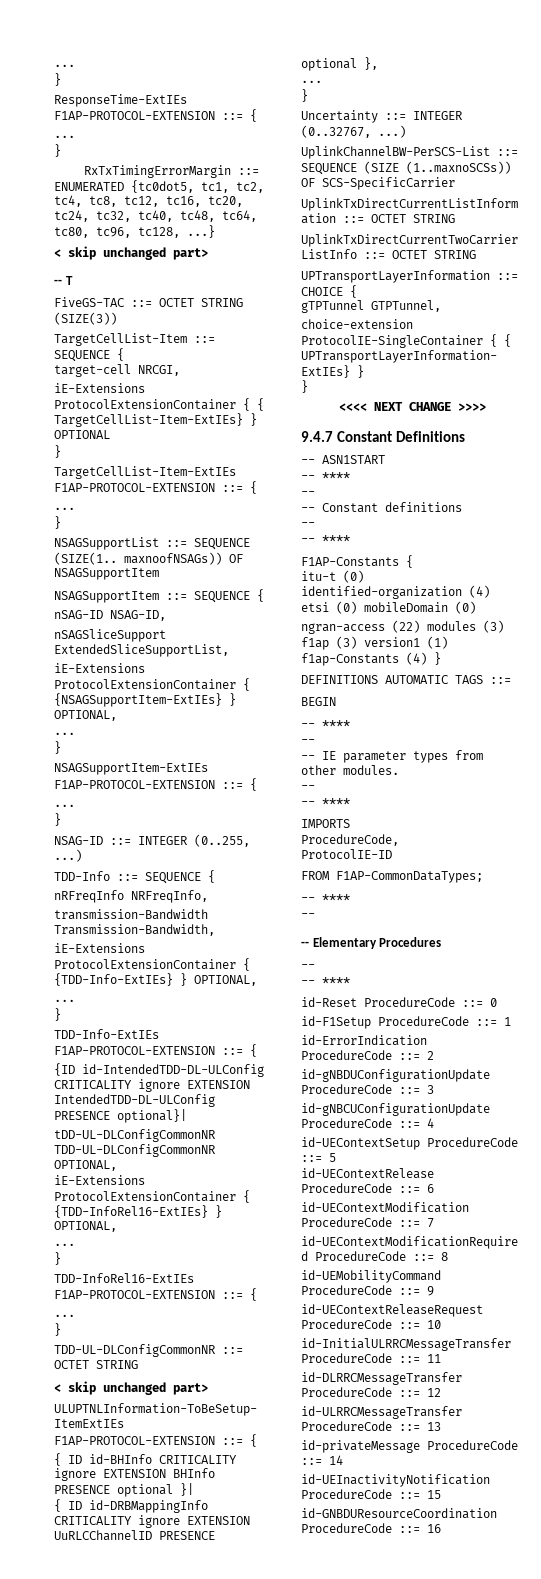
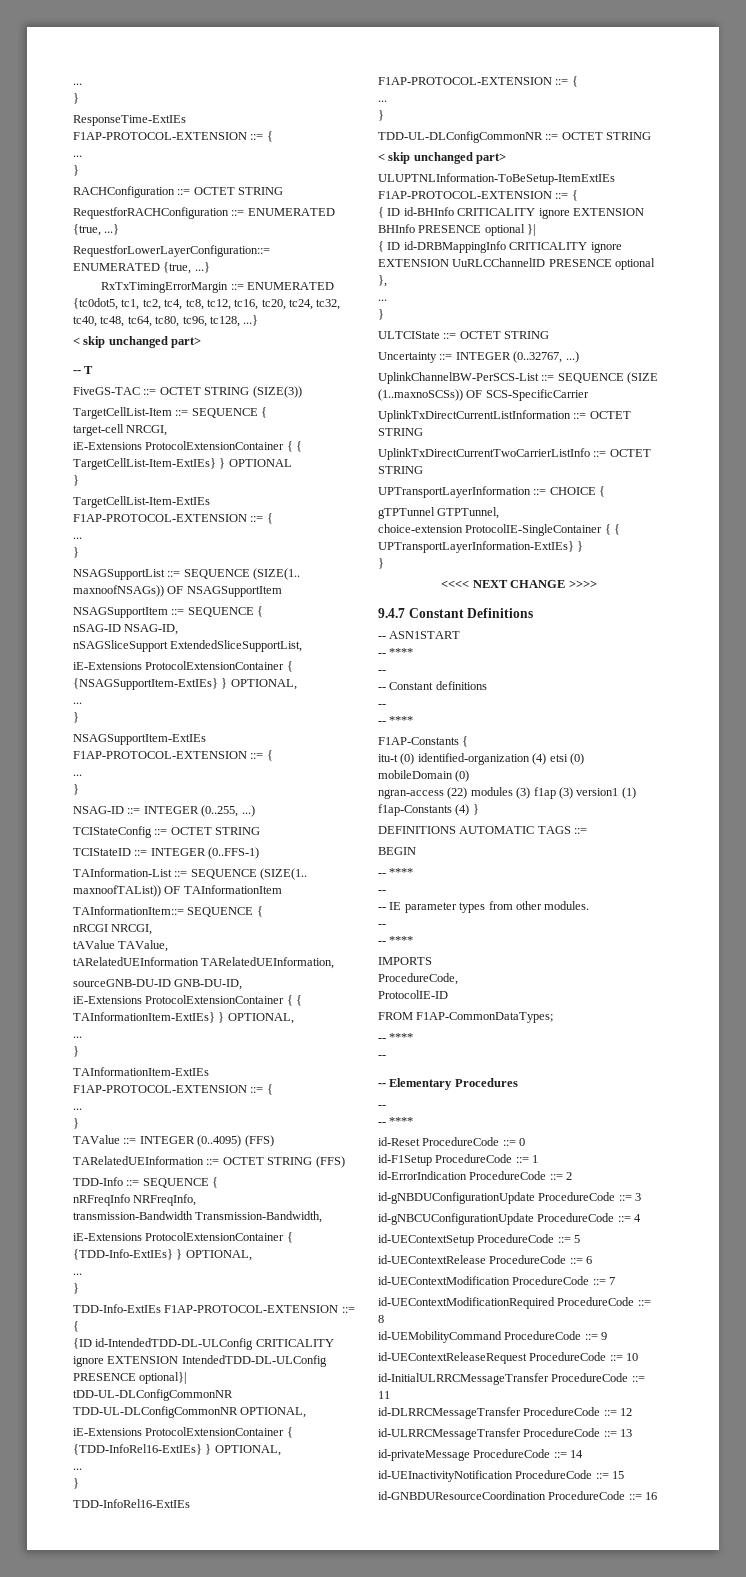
+ RACHConfiguration ::= OCTET STRING
+ RequestforRACHConfiguration ::= ENUMERATED {true, ...}
+ RequestforLowerLayerConfiguration::= ENUMERATED {true, ...}
+ TCIStateConfig ::= OCTET STRING
+ TCIStateID ::= INTEGER (0..FFS-1)
+ TAInformation-List ::= SEQUENCE (SIZE(1.. maxnoofTAList)) OF TAInformationItem
+ TAInformationItem::= SEQUENCE {
+ nRCGI NRCGI,
+ tAValue TAValue,
+ tARelatedUEInformation TARelatedUEInformation,
+ sourceGNB-DU-ID GNB-DU-ID,
+ iE-Extensions ProtocolExtensionContainer { { TAInformationItem-ExtIEs} } OPTIONAL,
+ ...
+ }
+ TAInformationItem-ExtIEs F1AP-PROTOCOL-EXTENSION ::= {
+ ...
+ }
+ TAValue ::= INTEGER (0..4095) (FFS)
+ TARelatedUEInformation ::= OCTET STRING (FFS)
+ ULTCIState ::= OCTET STRING

